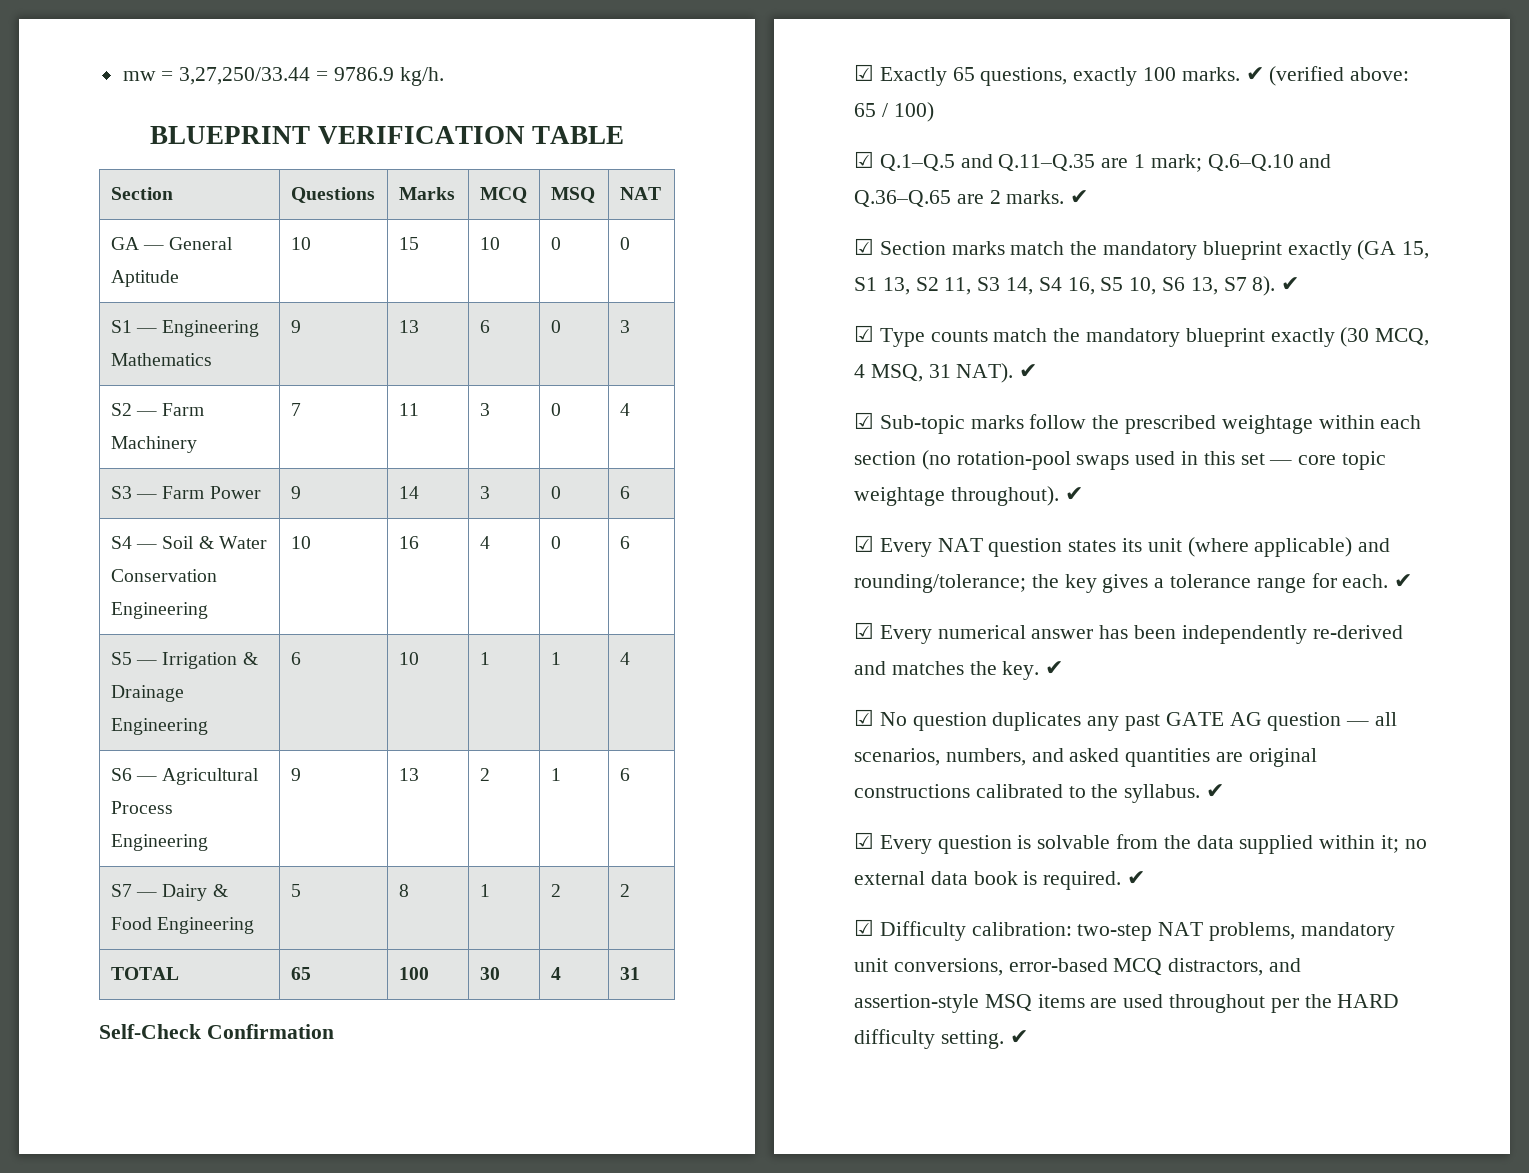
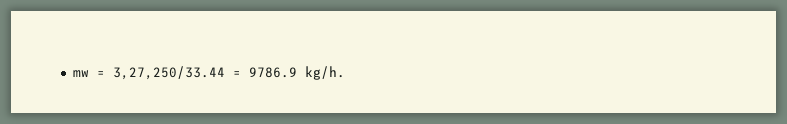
- BLUEPRINT VERIFICATION TABLE
- Section | Questions | Marks | MCQ | MSQ | NAT
- GA — General Aptitude | 10 | 15 | 10 | 0 | 0
- S1 — Engineering Mathematics | 9 | 13 | 6 | 0 | 3
- S2 — Farm Machinery | 7 | 11 | 3 | 0 | 4
- S3 — Farm Power | 9 | 14 | 3 | 0 | 6
- S4 — Soil & Water Conservation Engineering | 10 | 16 | 4 | 0 | 6
- S5 — Irrigation & Drainage Engineering | 6 | 10 | 1 | 1 | 4
- S6 — Agricultural Process Engineering | 9 | 13 | 2 | 1 | 6
- S7 — Dairy & Food Engineering | 5 | 8 | 1 | 2 | 2
- TOTAL | 65 | 100 | 30 | 4 | 31
- Self-Check Confirmation
- ☑ Exactly 65 questions, exactly 100 marks. ✔ (verified above: 65 / 100)
- ☑ Q.1–Q.5 and Q.11–Q.35 are 1 mark; Q.6–Q.10 and Q.36–Q.65 are 2 marks. ✔
- ☑ Section marks match the mandatory blueprint exactly (GA 15, S1 13, S2 11, S3 14, S4 16, S5 10, S6 13, S7 8). ✔
- ☑ Type counts match the mandatory blueprint exactly (30 MCQ, 4 MSQ, 31 NAT). ✔
- ☑ Sub-topic marks follow the prescribed weightage within each section (no rotation-pool swaps used in this set — core topic weightage throughout). ✔
- ☑ Every NAT question states its unit (where applicable) and rounding/tolerance; the key gives a tolerance range for each. ✔
- ☑ Every numerical answer has been independently re-derived and matches the key. ✔
- ☑ No question duplicates any past GATE AG question — all scenarios, numbers, and asked quantities are original constructions calibrated to the syllabus. ✔
- ☑ Every question is solvable from the data supplied within it; no external data book is required. ✔
- ☑ Difficulty calibration: two-step NAT problems, mandatory unit conversions, error-based MCQ distractors, and assertion-style MSQ items are used throughout per the HARD difficulty setting. ✔

